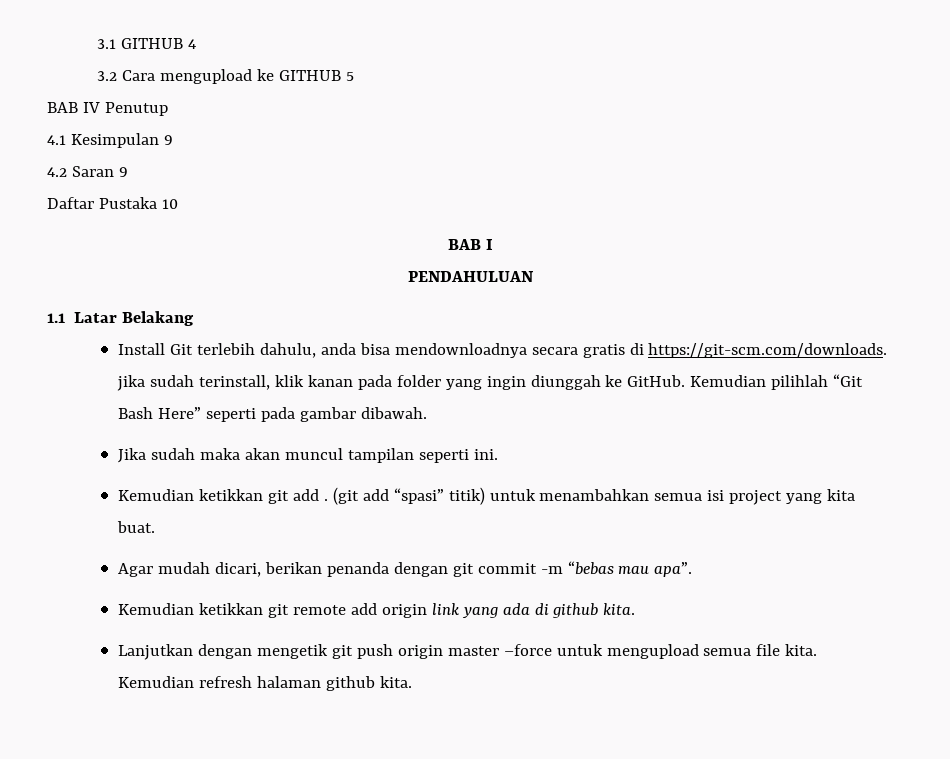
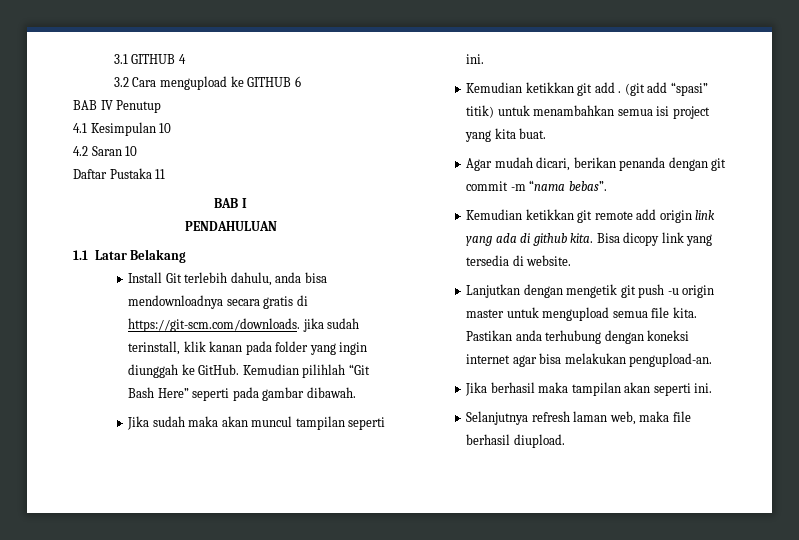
- 3.2 Cara mengupload ke GITHUB 5
+ 3.2 Cara mengupload ke GITHUB 6
- 4.1 Kesimpulan 9
+ 4.1 Kesimpulan 10
- 4.2 Saran 9
+ 4.2 Saran 10
- Daftar Pustaka 10
+ Daftar Pustaka 11
- Agar mudah dicari, berikan penanda dengan git commit -m “bebas mau apa”.
+ Agar mudah dicari, berikan penanda dengan git commit -m “nama bebas”.
+ Bisa dicopy link yang tersedia di website.
- Lanjutkan dengan mengetik git push origin master –force untuk mengupload semua file kita.
+ Lanjutkan dengan mengetik git push -u origin master untuk mengupload semua file kita.
- Kemudian refresh halaman github kita.
+ Pastikan anda terhubung dengan koneksi internet agar bisa melakukan pengupload-an.
+ Jika berhasil maka tampilan akan seperti ini.
+ Selanjutnya refresh laman web, maka file berhasil diupload.

